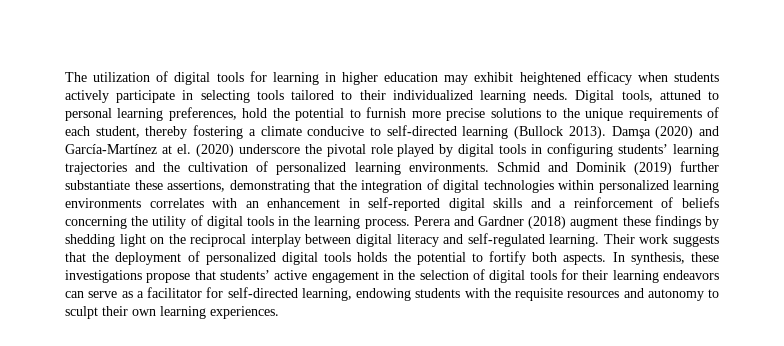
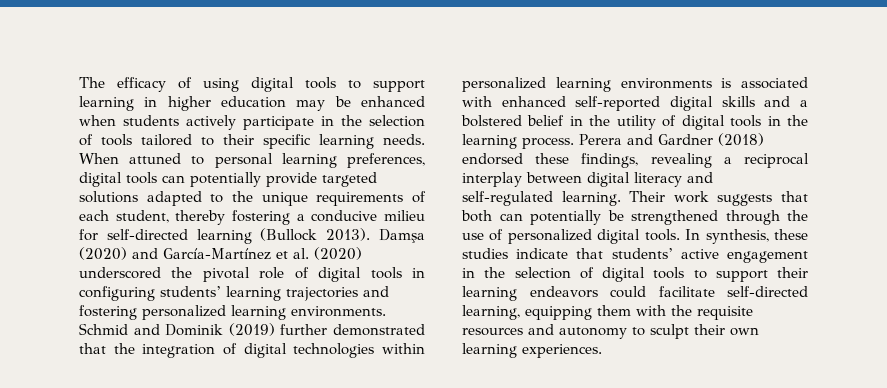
- The utilization of digital tools for learning in higher education may exhibit heightened efficacy when students actively participate in selecting tools tailored to their individualized learning needs.
+ The efficacy of using digital tools to support learning in higher education may be enhanced when students actively participate in the selection of tools tailored to their specific learning needs.
- Digital tools, attuned to personal learning preferences, hold the potential to furnish more precise solutions to the unique requirements of each student, thereby fostering a climate conducive to self-directed learning (Bullock 2013).
+ When attuned to personal learning preferences, digital tools can potentially provide targeted solutions adapted to the unique requirements of each student, thereby fostering a conducive milieu for self-directed learning (Bullock 2013).
- Damşa (2020) and García-Martínez at el. (2020) underscore the pivotal role played by digital tools in configuring students’ learning trajectories and the cultivation of personalized learning environments.
+ Damşa (2020) and García-Martínez et al. (2020) underscored the pivotal role of digital tools in configuring students’ learning trajectories and fostering personalized learning environments.
- Schmid and Dominik (2019) further substantiate these assertions, demonstrating that the integration of digital technologies within personalized learning environments correlates with an enhancement in self-reported digital skills and a reinforcement of beliefs concerning the utility of digital tools in the learning process.
+ Schmid and Dominik (2019) further demonstrated that the integration of digital technologies within personalized learning environments is associated with enhanced self-reported digital skills and a bolstered belief in the utility of digital tools in the learning process.
- Perera and Gardner (2018) augment these findings by shedding light on the reciprocal interplay between digital literacy and self-regulated learning.
+ Perera and Gardner (2018) endorsed these findings, revealing a reciprocal interplay between digital literacy and self-regulated learning.
- Their work suggests that the deployment of personalized digital tools holds the potential to fortify both aspects.
+ Their work suggests that both can potentially be strengthened through the use of personalized digital tools.
- In synthesis, these investigations propose that students’ active engagement in the selection of digital tools for their learning endeavors can serve as a facilitator for self-directed learning, endowing students with the requisite resources and autonomy to sculpt their own learning experiences.
+ In synthesis, these studies indicate that students’ active engagement in the selection of digital tools to support their learning endeavors could facilitate self-directed learning, equipping them with the requisite resources and autonomy to sculpt their own learning experiences.

